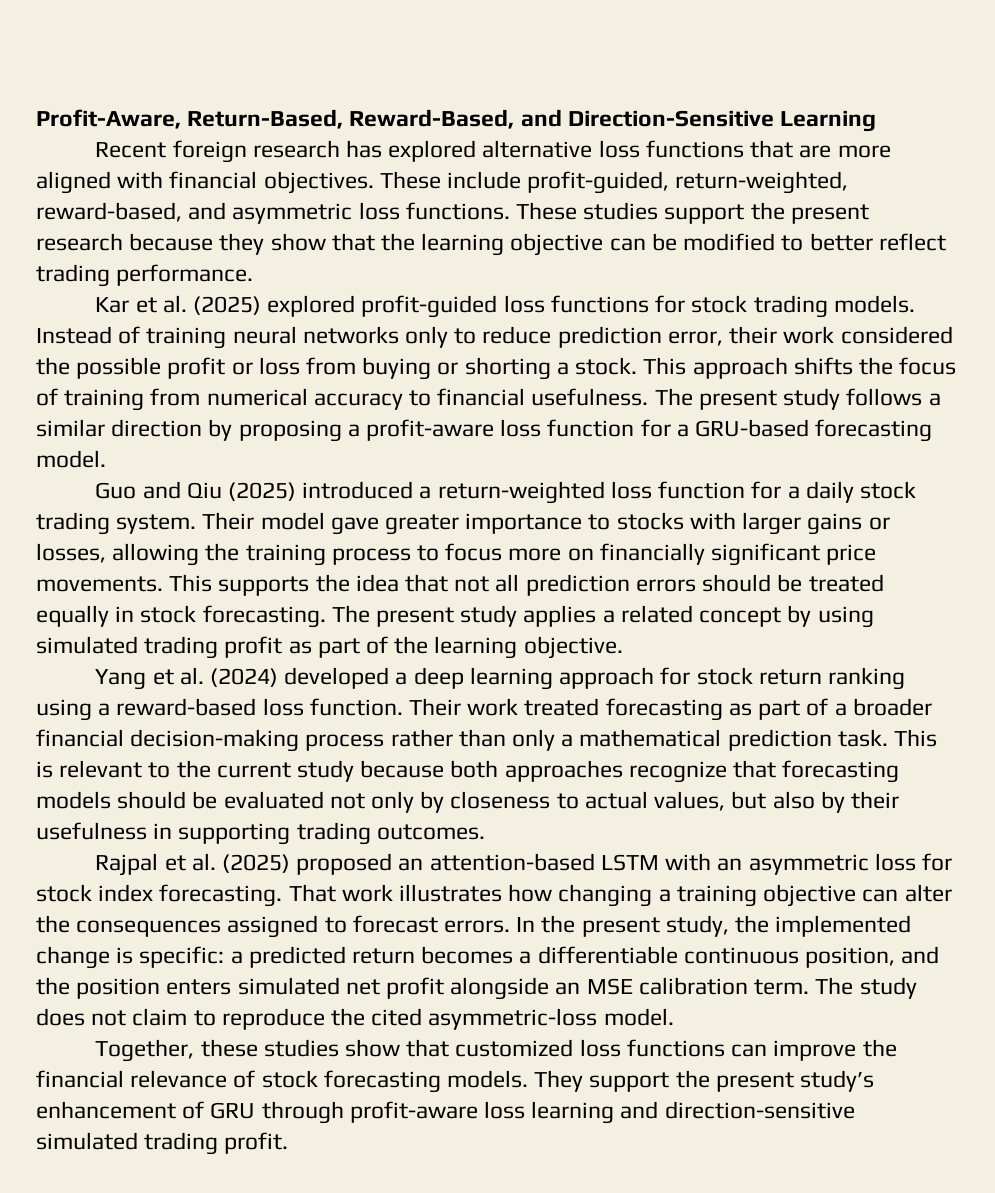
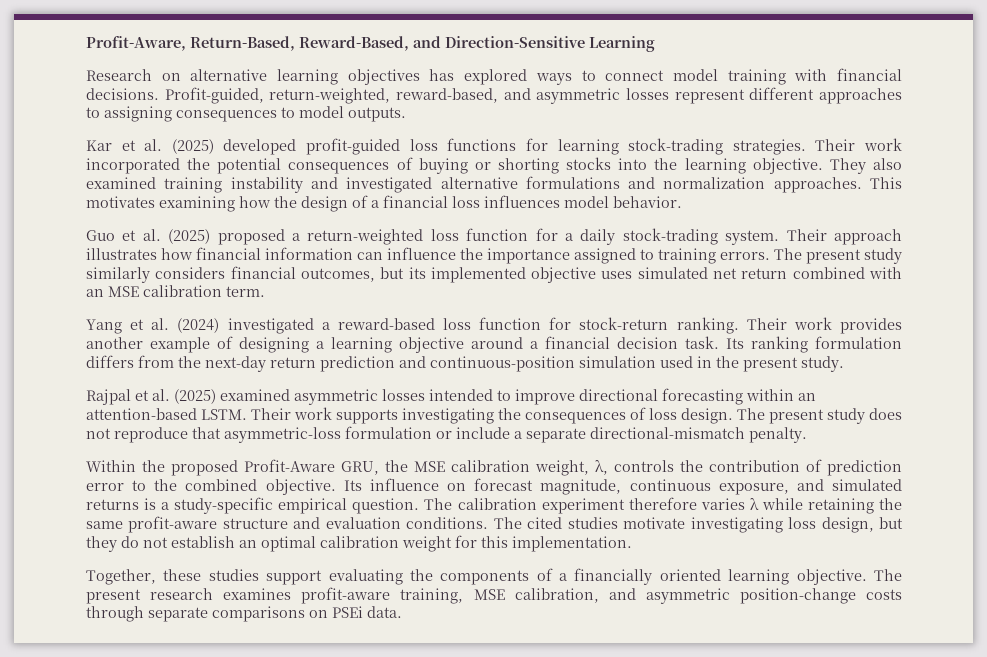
- Recent foreign research has explored alternative loss functions that are more aligned with financial objectives. These include profit-guided, return-weighted, reward-based, and asymmetric loss functions. These studies support the present research because they show that the learning objective can be modified to better reflect trading performance.
+ Research on alternative learning objectives has explored ways to connect model training with financial decisions. Profit-guided, return-weighted, reward-based, and asymmetric losses represent different approaches to assigning consequences to model outputs.
- Kar et al. (2025) explored profit-guided loss functions for stock trading models. Instead of training neural networks only to reduce prediction error, their work considered the possible profit or loss from buying or shorting a stock. This approach shifts the focus of training from numerical accuracy to financial usefulness. The present study follows a similar direction by proposing a profit-aware loss function for a GRU-based forecasting model.
- Guo and Qiu (2025) introduced a return-weighted loss function for a daily stock trading system. Their model gave greater importance to stocks with larger gains or losses, allowing the training process to focus more on financially significant price movements. This supports the idea that not all prediction errors should be treated equally in stock forecasting. The present study applies a related concept by using simulated trading profit as part of the learning objective.
- Yang et al. (2024) developed a deep learning approach for stock return ranking using a reward-based loss function. Their work treated forecasting as part of a broader financial decision-making process rather than only a mathematical prediction task. This is relevant to the current study because both approaches recognize that forecasting models should be evaluated not only by closeness to actual values, but also by their usefulness in supporting trading outcomes.
- Rajpal et al. (2025) proposed an attention-based LSTM with an asymmetric loss for stock index forecasting. That work illustrates how changing a training objective can alter the consequences assigned to forecast errors. In the present study, the implemented change is specific: a predicted return becomes a differentiable continuous position, and the position enters simulated net profit alongside an MSE calibration term. The study does not claim to reproduce the cited asymmetric-loss model.
- Together, these studies show that customized loss functions can improve the financial relevance of stock forecasting models. They support the present study’s enhancement of GRU through profit-aware loss learning and direction-sensitive simulated trading profit.
+ Kar et al. (2025) developed profit-guided loss functions for learning stock-trading strategies. Their work incorporated the potential consequences of buying or shorting stocks into the learning objective. They also examined training instability and investigated alternative formulations and normalization approaches. This motivates examining how the design of a financial loss influences model behavior.
+ Guo et al. (2025) proposed a return-weighted loss function for a daily stock-trading system. Their approach illustrates how financial information can influence the importance assigned to training errors. The present study similarly considers financial outcomes, but its implemented objective uses simulated net return combined with an MSE calibration term.
+ Yang et al. (2024) investigated a reward-based loss function for stock-return ranking. Their work provides another example of designing a learning objective around a financial decision task. Its ranking formulation differs from the next-day return prediction and continuous-position simulation used in the present study.
+ Rajpal et al. (2025) examined asymmetric losses intended to improve directional forecasting within an attention-based LSTM. Their work supports investigating the consequences of loss design. The present study does not reproduce that asymmetric-loss formulation or include a separate directional-mismatch penalty.
+ Within the proposed Profit-Aware GRU, the MSE calibration weight, λ, controls the contribution of prediction error to the combined objective. Its influence on forecast magnitude, continuous exposure, and simulated returns is a study-specific empirical question. The calibration experiment therefore varies λ while retaining the same profit-aware structure and evaluation conditions. The cited studies motivate investigating loss design, but they do not establish an optimal calibration weight for this implementation.
+ Together, these studies support evaluating the components of a financially oriented learning objective. The present research examines profit-aware training, MSE calibration, and asymmetric position-change costs through separate comparisons on PSEi data.

